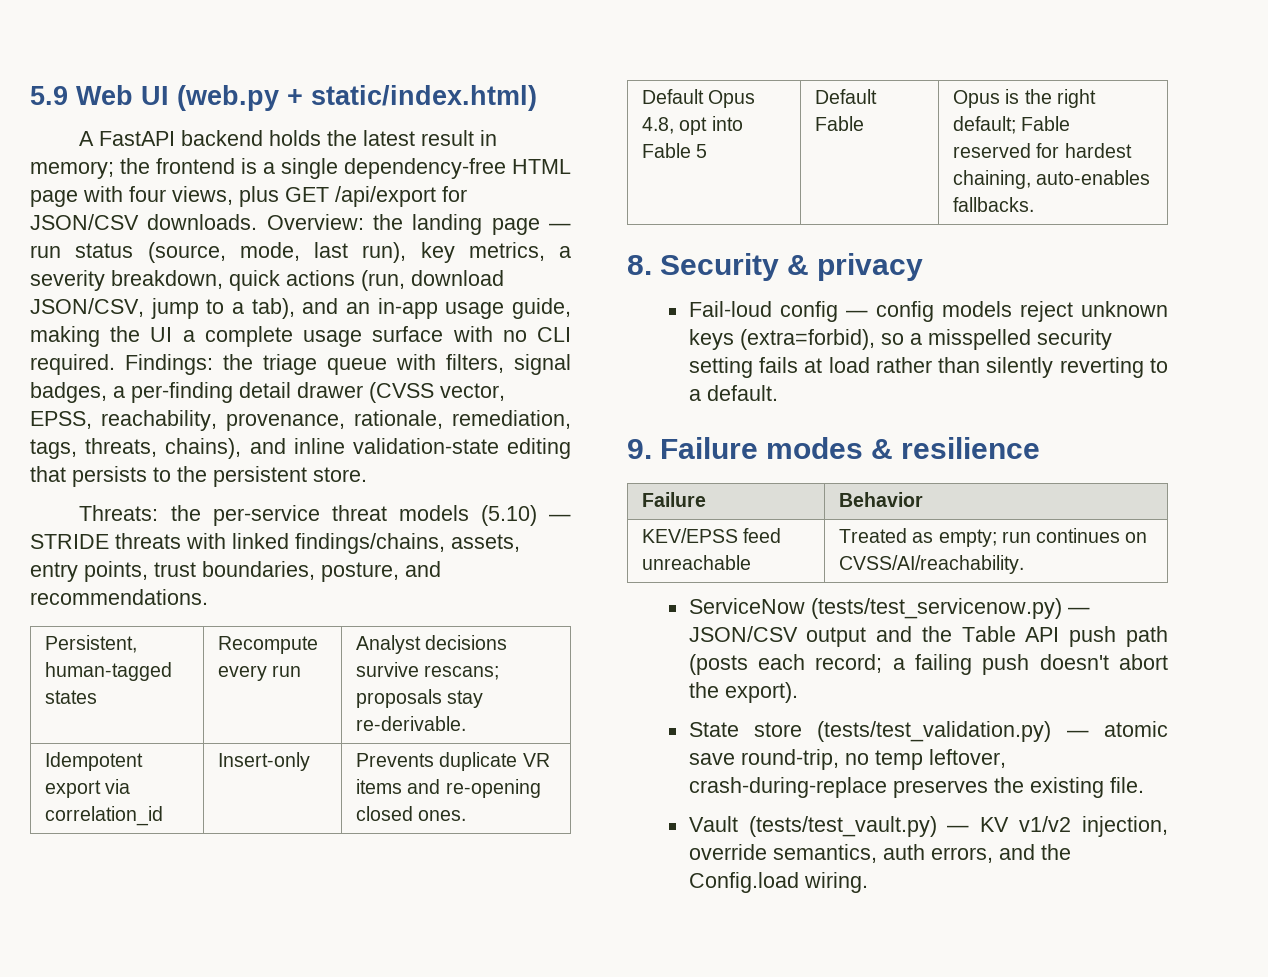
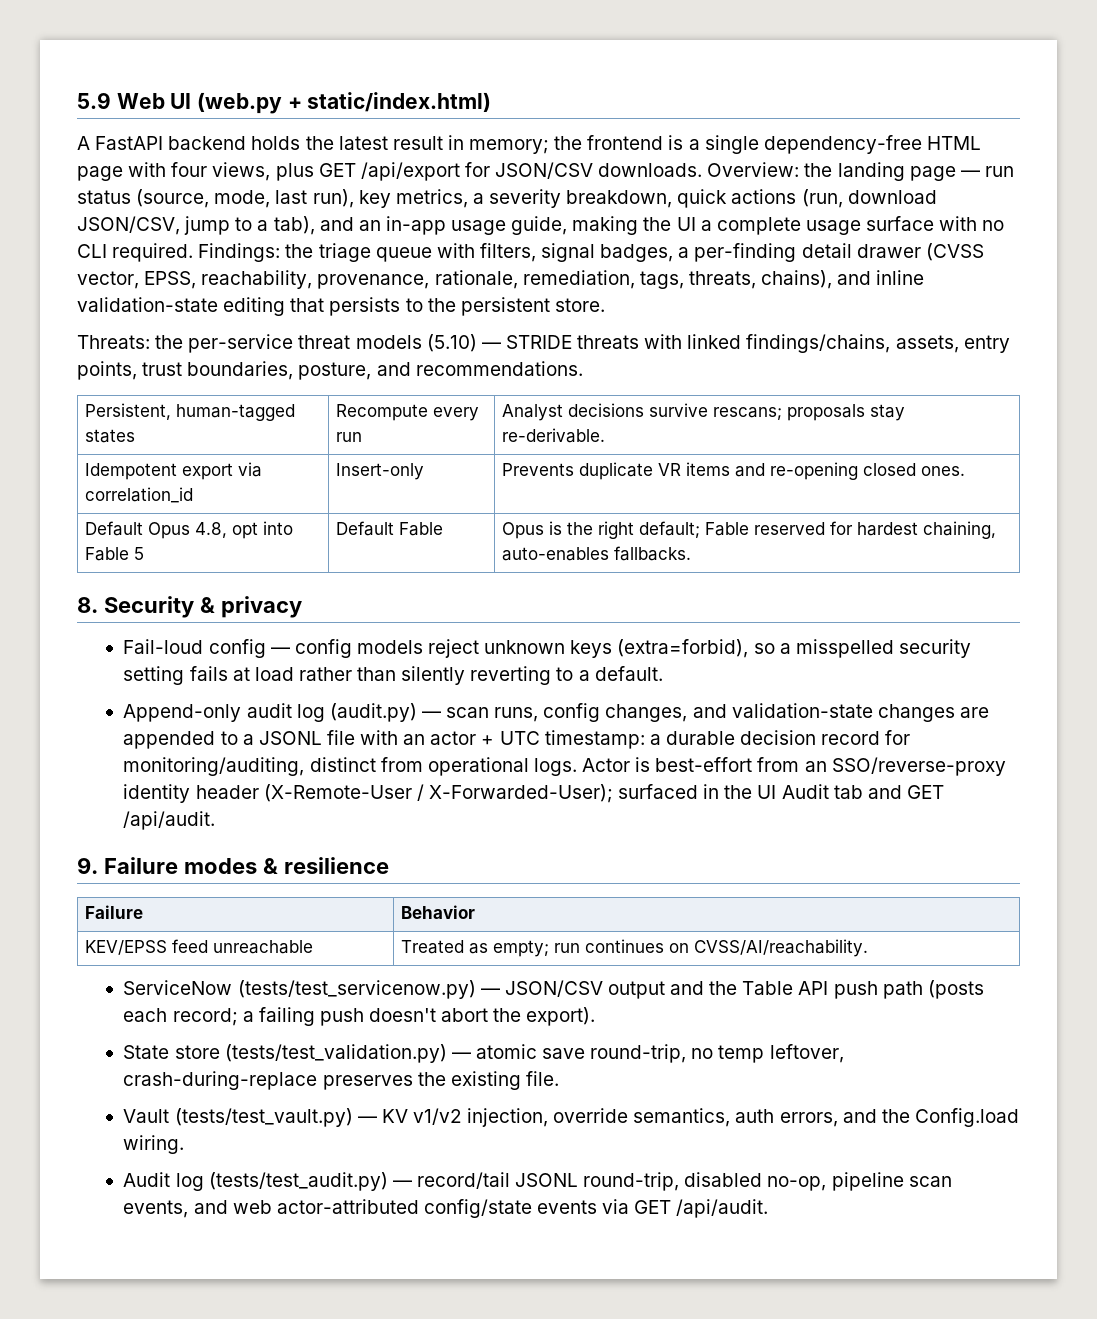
+ Append-only audit log (audit.py) — scan runs, config changes, and validation-state changes are appended to a JSONL file with an actor + UTC timestamp: a durable decision record for monitoring/auditing, distinct from operational logs. Actor is best-effort from an SSO/reverse-proxy identity header (X-Remote-User / X-Forwarded-User); surfaced in the UI Audit tab and GET /api/audit.
+ Audit log (tests/test_audit.py) — record/tail JSONL round-trip, disabled no-op, pipeline scan events, and web actor-attributed config/state events via GET /api/audit.

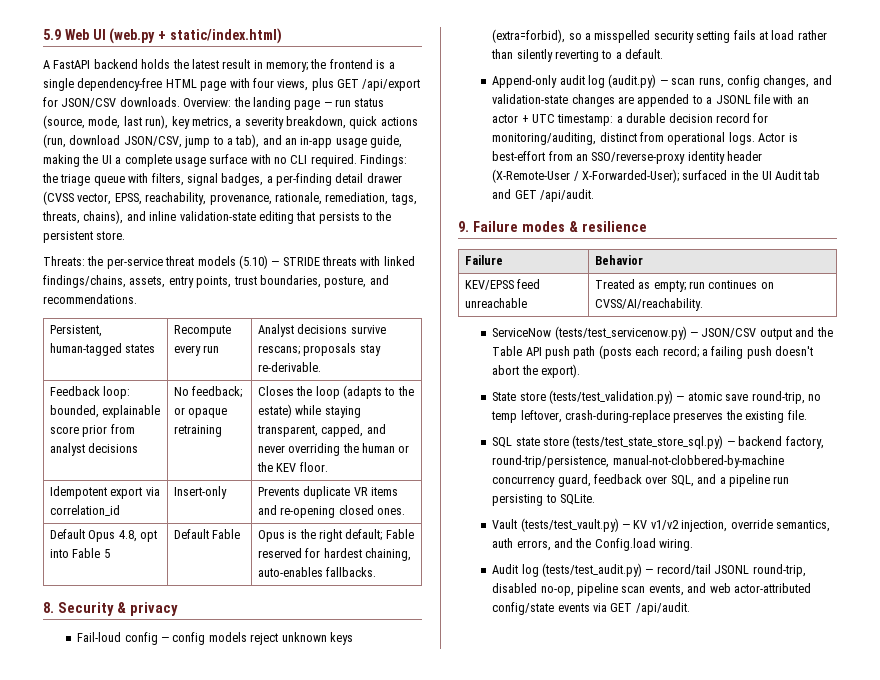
+ Feedback loop: bounded, explainable score prior from analyst decisions | No feedback; or opaque retraining | Closes the loop (adapts to the estate) while staying transparent, capped, and never overriding the human or the KEV floor.
+ SQL state store (tests/test_state_store_sql.py) — backend factory, round-trip/persistence, manual-not-clobbered-by-machine concurrency guard, feedback over SQL, and a pipeline run persisting to SQLite.

